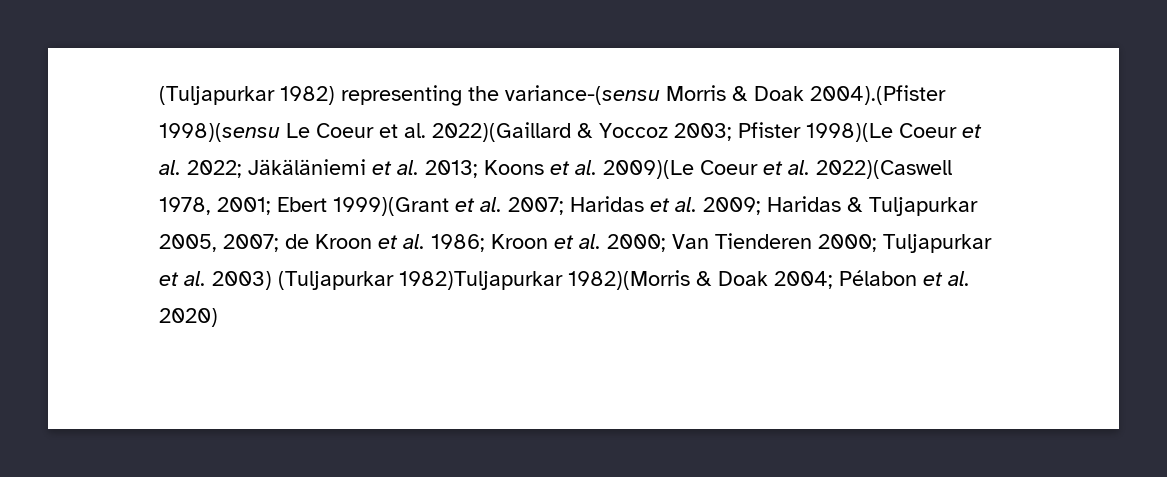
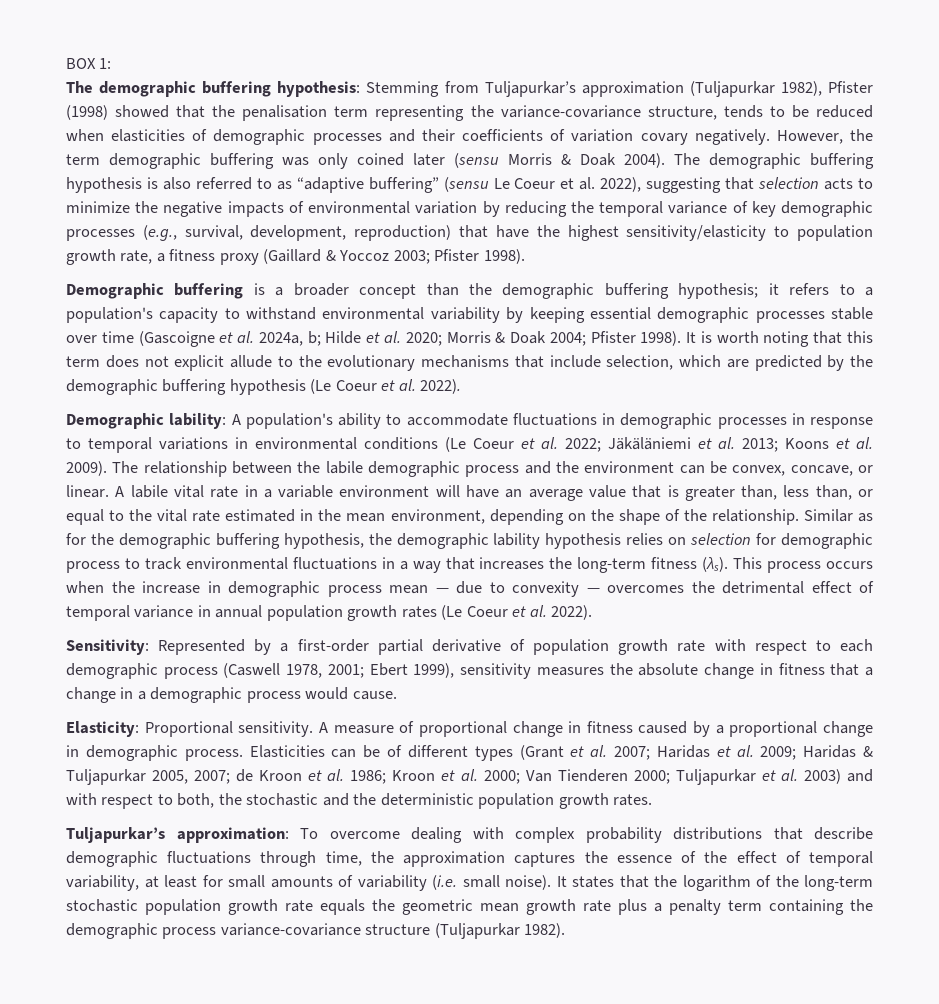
- (Tuljapurkar 1982) representing the variance-(sensu Morris & Doak 2004).(Pfister 1998)(sensu Le Coeur et al. 2022)(Gaillard & Yoccoz 2003; Pfister 1998)(Le Coeur et al. 2022; Jäkäläniemi et al. 2013; Koons et al. 2009)(Le Coeur et al. 2022)(Caswell 1978, 2001; Ebert 1999)(Grant et al. 2007; Haridas et al. 2009; Haridas & Tuljapurkar 2005, 2007; de Kroon et al. 1986; Kroon et al. 2000; Van Tienderen 2000; Tuljapurkar et al. 2003) (Tuljapurkar 1982)Tuljapurkar 1982)(Morris & Doak 2004; Pélabon et al. 2020)
+ BOX 1:
+ The demographic buffering hypothesis: Stemming from Tuljapurkar’s approximation (Tuljapurkar 1982), Pfister (1998) showed that the penalisation term representing the variance-covariance structure, tends to be reduced when elasticities of demographic processes and their coefficients of variation covary negatively. However, the term demographic buffering was only coined later (sensu Morris & Doak 2004). The demographic buffering hypothesis is also referred to as “adaptive buffering” (sensu Le Coeur et al. 2022), suggesting that selection acts to minimize the negative impacts of environmental variation by reducing the temporal variance of key demographic processes (e.g., survival, development, reproduction) that have the highest sensitivity/elasticity to population growth rate, a fitness proxy (Gaillard & Yoccoz 2003; Pfister 1998).
+ Demographic buffering is a broader concept than the demographic buffering hypothesis; it refers to a population's capacity to withstand environmental variability by keeping essential demographic processes stable over time (Gascoigne et al. 2024a, b; Hilde et al. 2020; Morris & Doak 2004; Pfister 1998). It is worth noting that this term does not explicit allude to the evolutionary mechanisms that include selection, which are predicted by the demographic buffering hypothesis (Le Coeur et al. 2022).
+ Demographic lability: A population's ability to accommodate fluctuations in demographic processes in response to temporal variations in environmental conditions (Le Coeur et al. 2022; Jäkäläniemi et al. 2013; Koons et al. 2009). The relationship between the labile demographic process and the environment can be convex, concave, or linear. A labile vital rate in a variable environment will have an average value that is greater than, less than, or equal to the vital rate estimated in the mean environment, depending on the shape of the relationship. Similar as for the demographic buffering hypothesis, the demographic lability hypothesis relies on selection for demographic process to track environmental fluctuations in a way that increases the long-term fitness (λs). This process occurs when the increase in demographic process mean — due to convexity — overcomes the detrimental effect of temporal variance in annual population growth rates (Le Coeur et al. 2022).
+ Sensitivity: Represented by a first-order partial derivative of population growth rate with respect to each demographic process (Caswell 1978, 2001; Ebert 1999), sensitivity measures the absolute change in fitness that a change in a demographic process would cause.
+ Elasticity: Proportional sensitivity. A measure of proportional change in fitness caused by a proportional change in demographic process. Elasticities can be of different types (Grant et al. 2007; Haridas et al. 2009; Haridas & Tuljapurkar 2005, 2007; de Kroon et al. 1986; Kroon et al. 2000; Van Tienderen 2000; Tuljapurkar et al. 2003) and with respect to both, the stochastic and the deterministic population growth rates.
+ Tuljapurkar’s approximation: To overcome dealing with complex probability distributions that describe demographic fluctuations through time, the approximation captures the essence of the effect of temporal variability, at least for small amounts of variability (i.e. small noise). It states that the logarithm of the long-term stochastic population growth rate equals the geometric mean growth rate plus a penalty term containing the demographic process variance-covariance structure (Tuljapurkar 1982).

